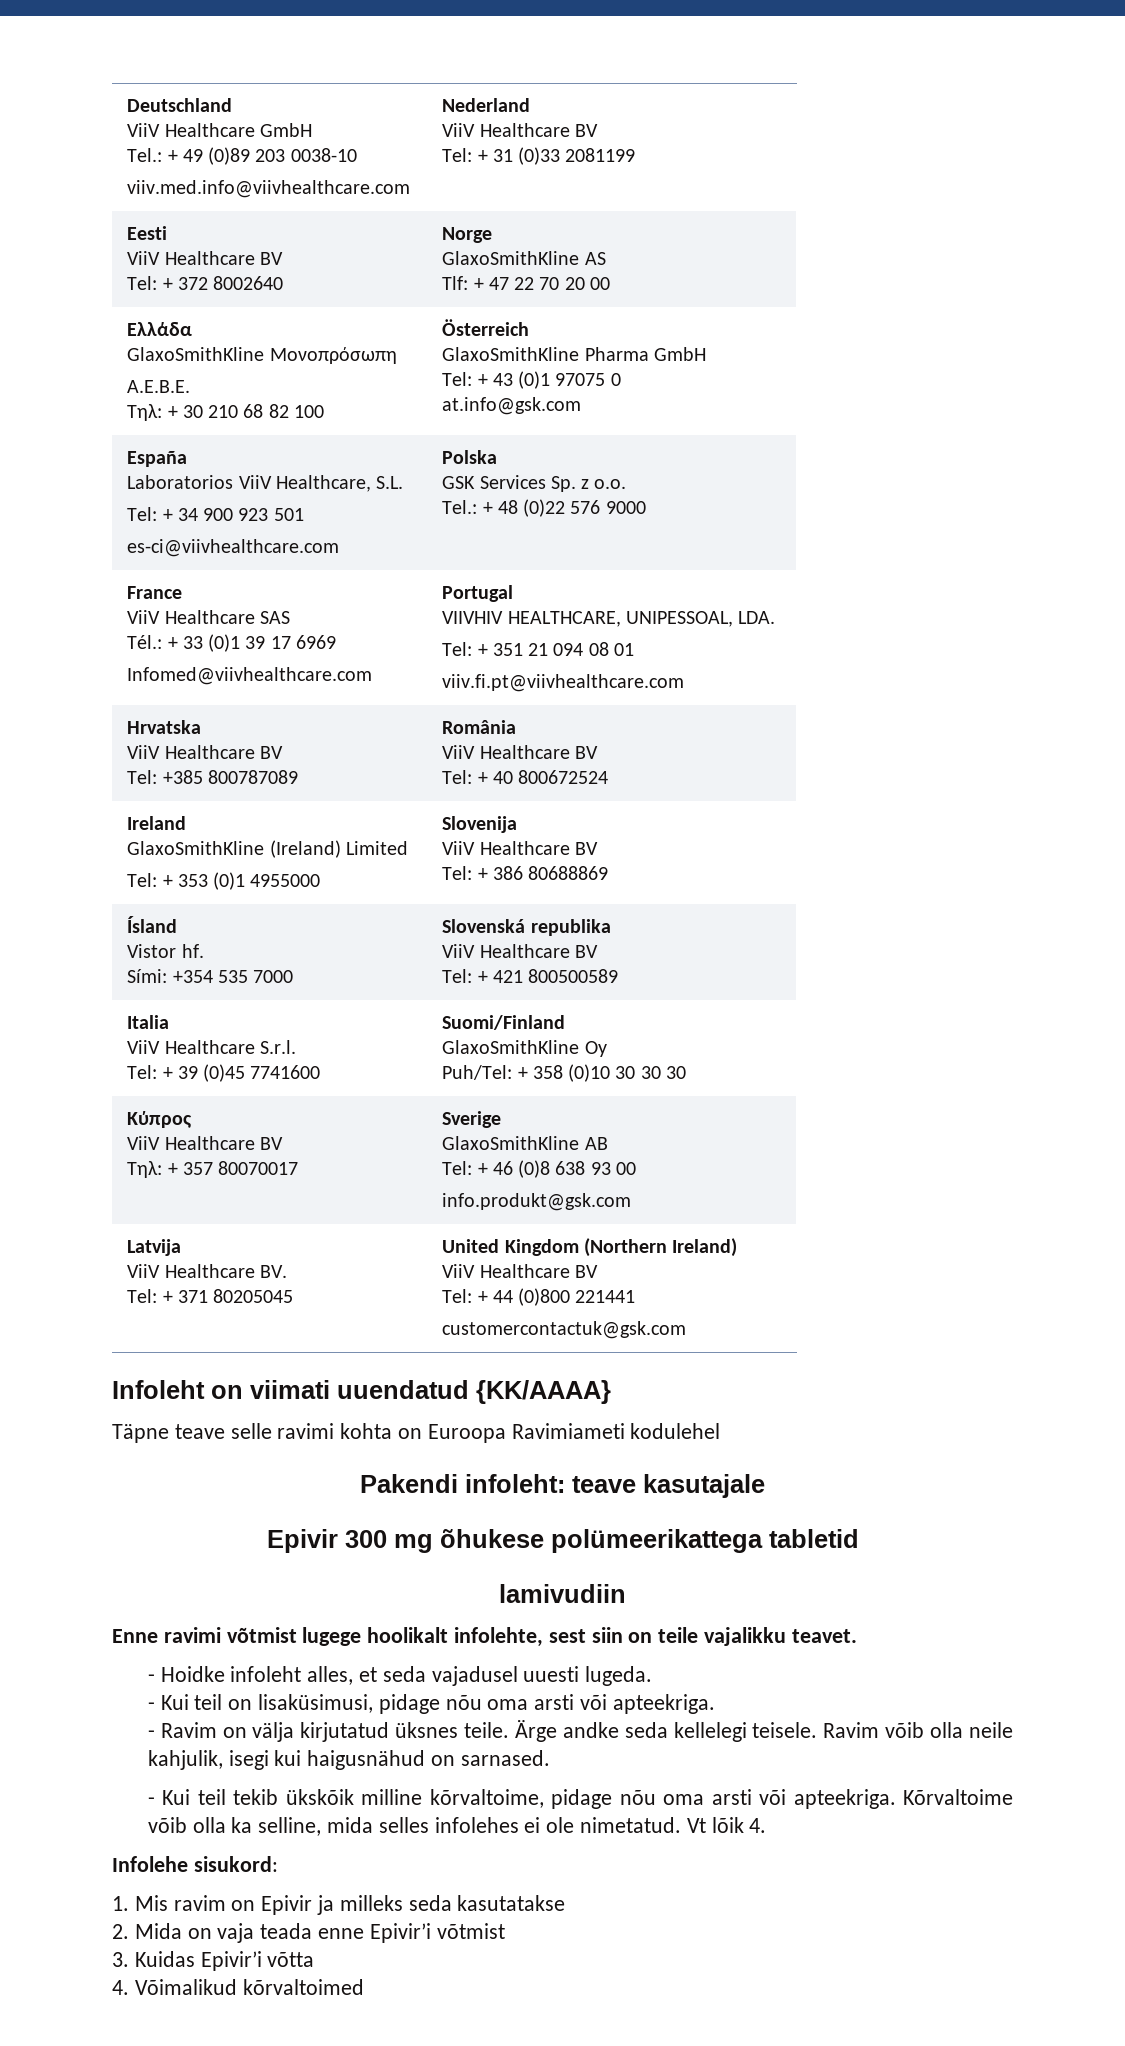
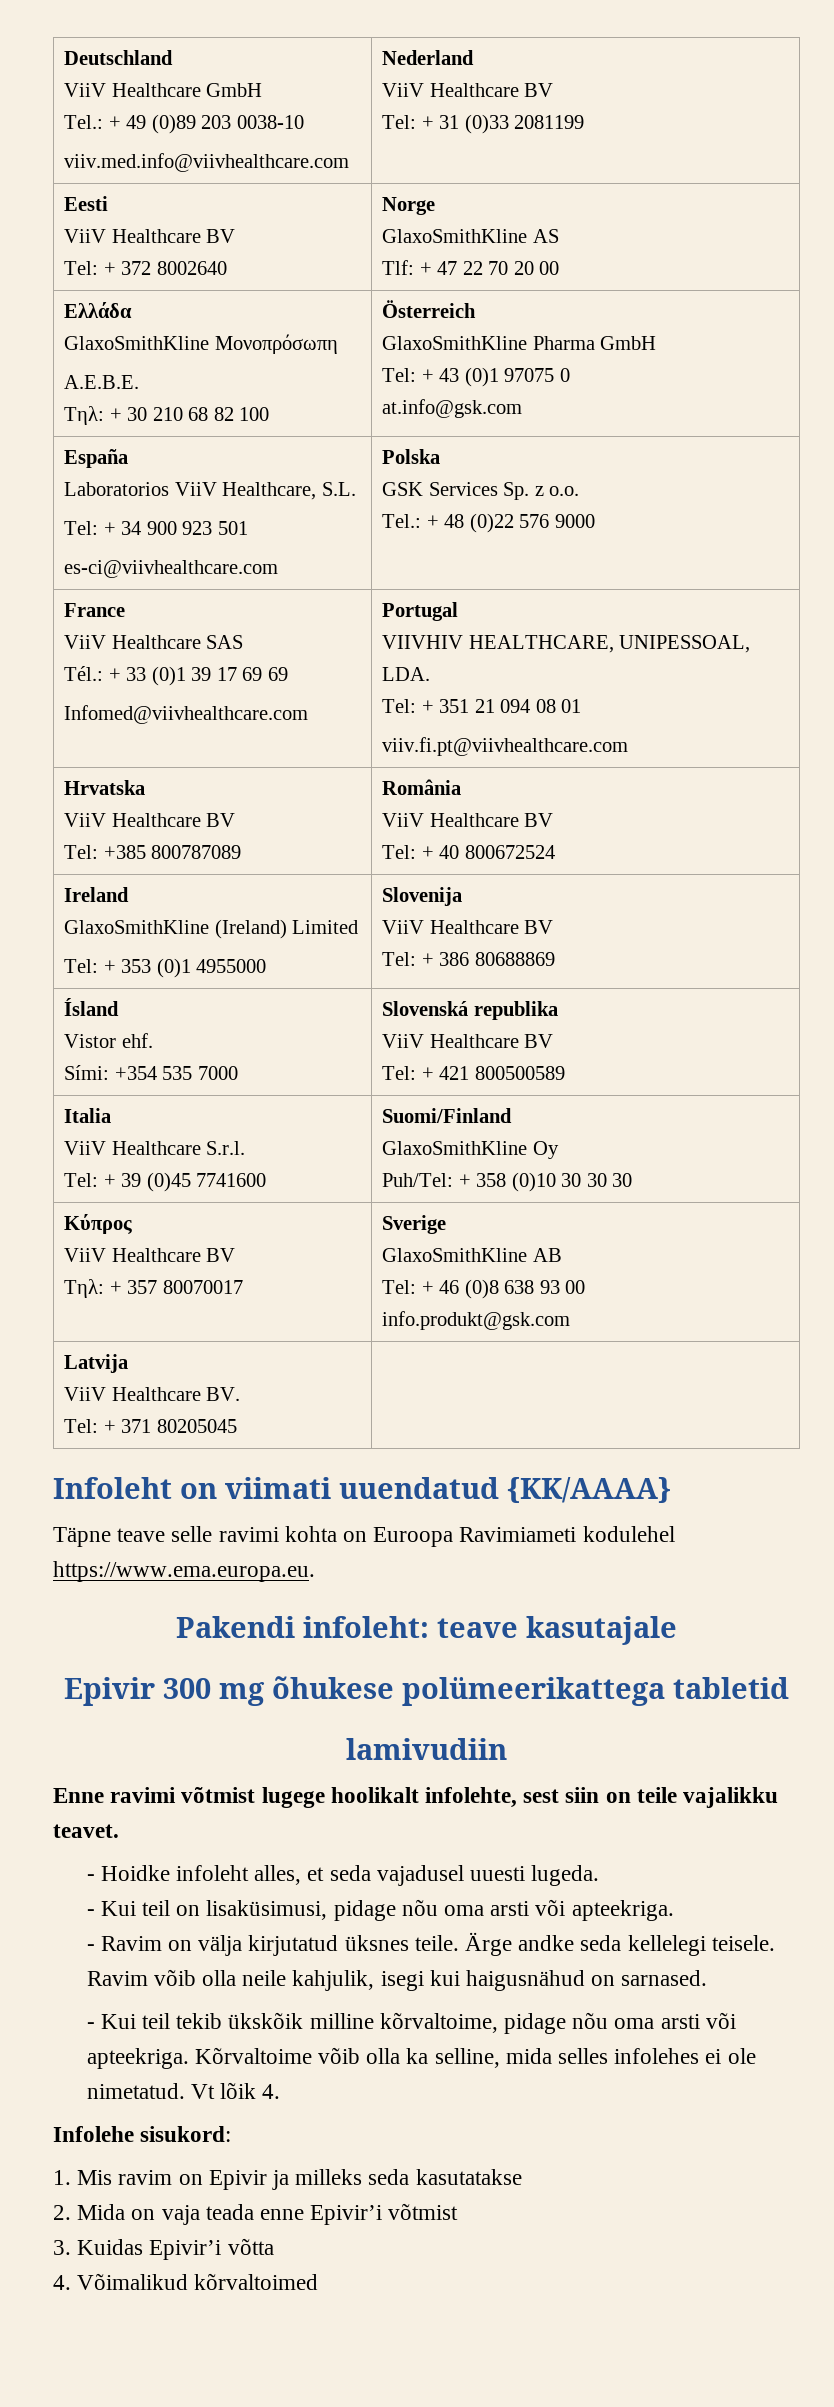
  France
  ViiV Healthcare SAS
- Tél.: + 33 (0)1 39 17 6969
+ Tél.: + 33 (0)1 39 17 69 69
  Ísland
- Vistor hf.
+ Vistor ehf.
  Latvija
  ViiV Healthcare BV.
- Tel: + 371 80205045 | United Kingdom (Northern Ireland)
- ViiV Healthcare BV
- Tel: + 44 (0)800 221441
- customercontactuk@gsk.com
+ Tel: + 371 80205045 |
- Täpne teave selle ravimi kohta on Euroopa Ravimiameti kodulehel
+ Täpne teave selle ravimi kohta on Euroopa Ravimiameti kodulehel https://www.ema.europa.eu.

